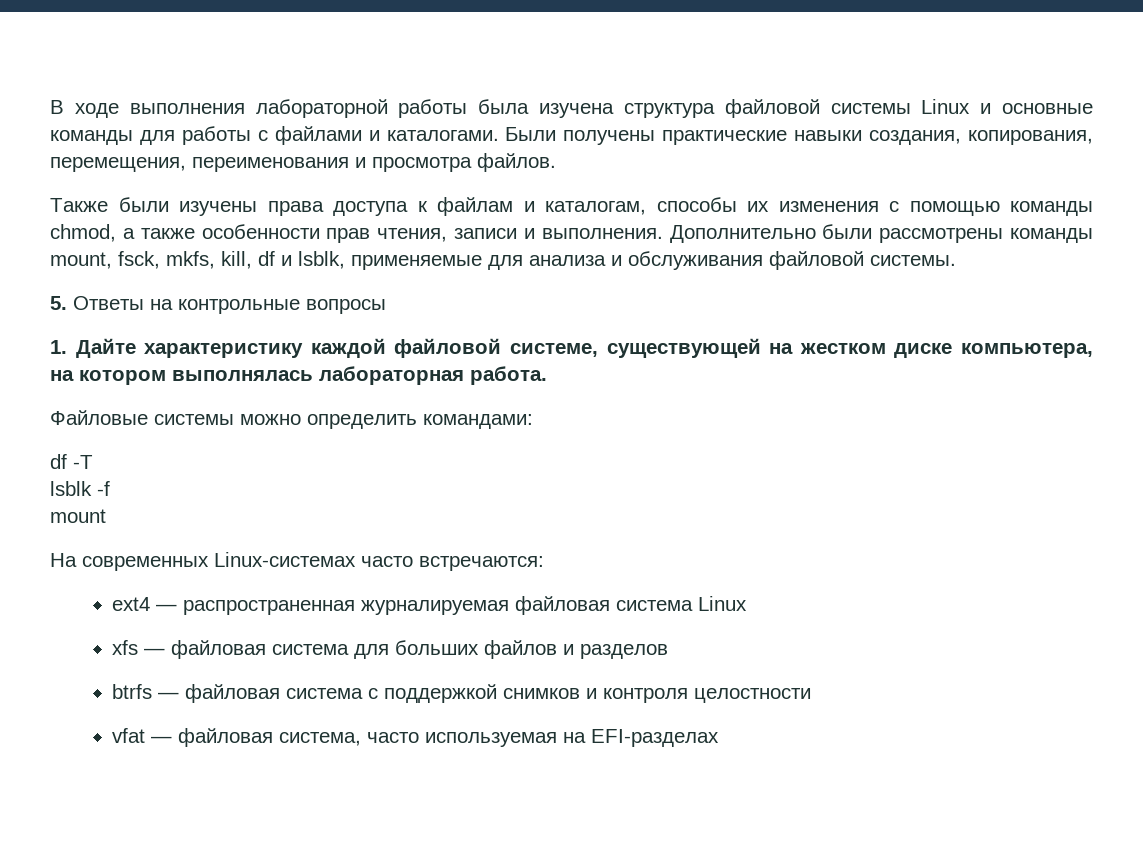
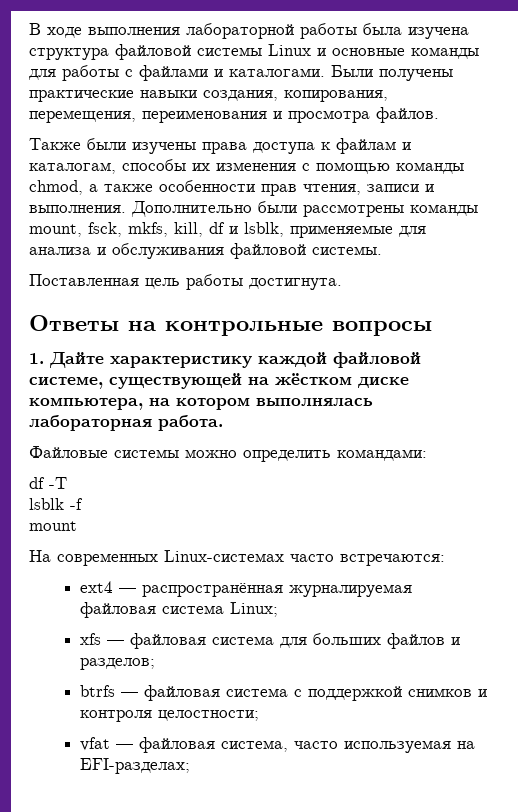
- 5. Ответы на контрольные вопросы
+ Поставленная цель работы достигнута.
+ Ответы на контрольные вопросы
- 1. Дайте характеристику каждой файловой системе, существующей на жестком диске компьютера, на котором выполнялась лабораторная работа.
+ 1. Дайте характеристику каждой файловой системе, существующей на жёстком диске компьютера, на котором выполнялась лабораторная работа.
- ext4 — распространенная журналируемая файловая система Linux
+ ext4 — распространённая журналируемая файловая система Linux;
- xfs — файловая система для больших файлов и разделов
+ xfs — файловая система для больших файлов и разделов;
- btrfs — файловая система с поддержкой снимков и контроля целостности
+ btrfs — файловая система с поддержкой снимков и контроля целостности;
- vfat — файловая система, часто используемая на EFI-разделах
+ vfat — файловая система, часто используемая на EFI-разделах;

